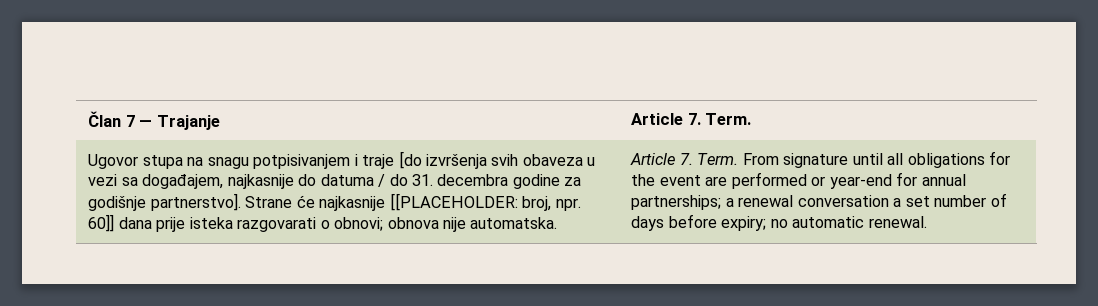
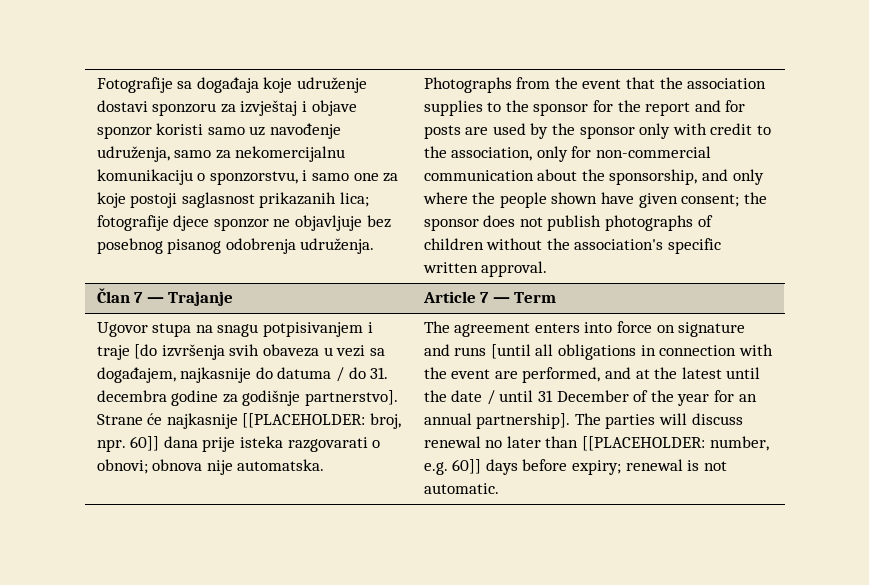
+ Fotografije sa događaja koje udruženje dostavi sponzoru za izvještaj i objave sponzor koristi samo uz navođenje udruženja, samo za nekomercijalnu komunikaciju o sponzorstvu, i samo one za koje postoji saglasnost prikazanih lica; fotografije djece sponzor ne objavljuje bez posebnog pisanog odobrenja udruženja. | Photographs from the event that the association supplies to the sponsor for the report and for posts are used by the sponsor only with credit to the association, only for non-commercial communication about the sponsorship, and only where the people shown have given consent; the sponsor does not publish photographs of children without the association's specific written approval.
- Član 7 — Trajanje | Article 7. Term.
+ Član 7 — Trajanje | Article 7 — Term
- Article 7. Term. From signature until all obligations for the event are performed or year-end for annual partnerships; a renewal conversation a set number of days before expiry; no automatic renewal.
+ The agreement enters into force on signature and runs [until all obligations in connection with the event are performed, and at the latest until the date / until 31 December of the year for an annual partnership]. The parties will discuss renewal no later than [[PLACEHOLDER: number, e.g. 60]] days before expiry; renewal is not automatic.

